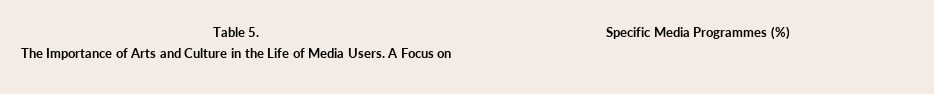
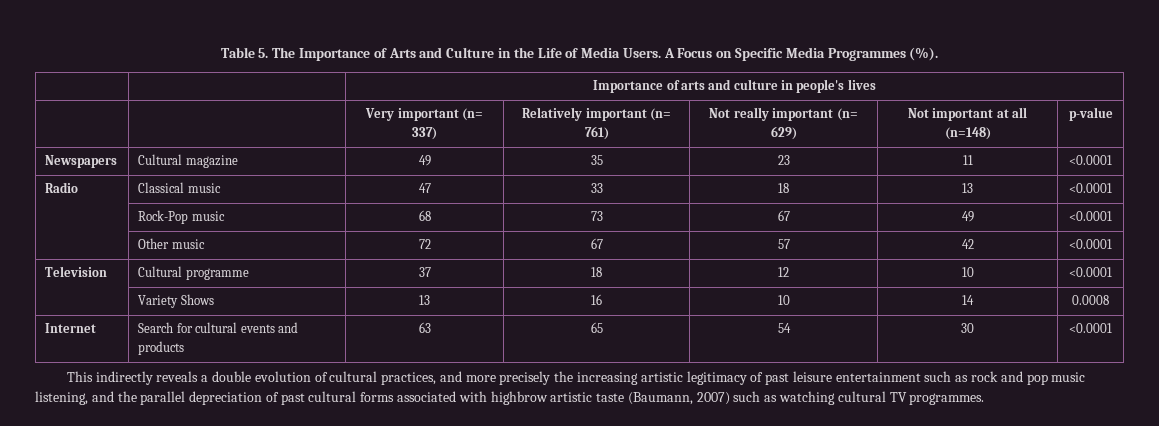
- Table 5.
- The Importance of Arts and Culture in the Life of Media Users.
+ Table 5. The Importance of Arts and Culture in the Life of Media Users.
- A Focus on Specific Media Programmes (%)
+ A Focus on Specific Media Programmes (%).
+ | | Importance of arts and culture in people's lives
+ | | Very important (n= 337) | Relatively important (n= 761) | Not really important (n= 629) | Not important at all (n=148) | p-value
+ Newspapers | Cultural magazine | 49 | 35 | 23 | 11 | <0.0001
+ Radio | Classical music | 47 | 33 | 18 | 13 | <0.0001
+ | Rock-Pop music | 68 | 73 | 67 | 49 | <0.0001
+ | Other music | 72 | 67 | 57 | 42 | <0.0001
+ Television | Cultural programme | 37 | 18 | 12 | 10 | <0.0001
+ | Variety Shows | 13 | 16 | 10 | 14 | 0.0008
+ Internet | Search for cultural events and products | 63 | 65 | 54 | 30 | <0.0001
+ This indirectly reveals a double evolution of cultural practices, and more precisely the increasing artistic legitimacy of past leisure entertainment such as rock and pop music listening, and the parallel depreciation of past cultural forms associated with highbrow artistic taste (Baumann, 2007) such as watching cultural TV programmes.

